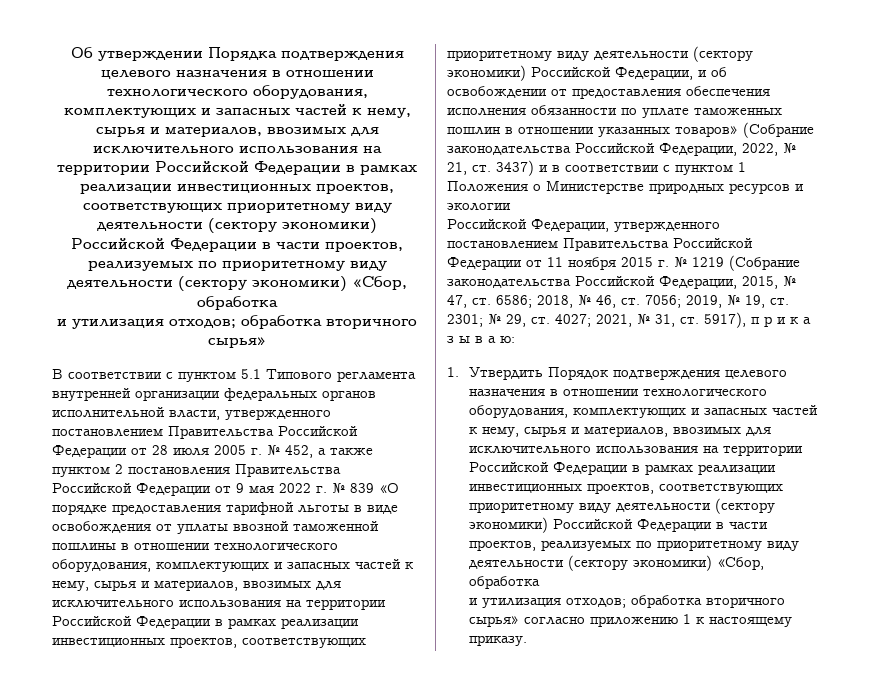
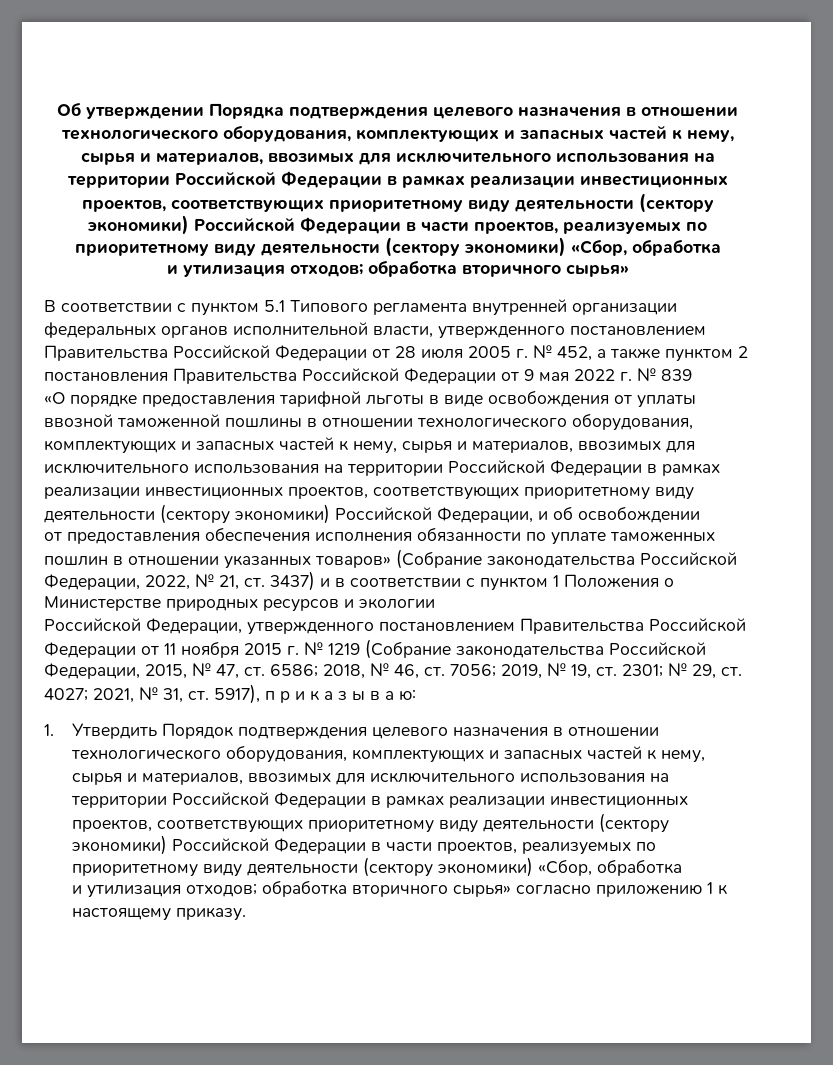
- В соответствии с пунктом 5.1 Типового регламента внутренней организации федеральных органов исполнительной власти, утвержденного постановлением Правительства Российской Федерации от 28 июля 2005 г. № 452, а также пунктом 2 постановления Правительства Российской Федерации от 9 мая 2022 г. № 839 «О порядке предоставления тарифной льготы в виде освобождения от уплаты ввозной таможенной пошлины в отношении технологического оборудования, комплектующих и запасных частей к нему, сырья и материалов, ввозимых для исключительного использования на территории Российской Федерации в рамках реализации инвестиционных проектов, соответствующих приоритетному виду деятельности (сектору экономики) Российской Федерации, и об освобождении от предоставления обеспечения исполнения обязанности по уплате таможенных пошлин в отношении указанных товаров» (Собрание законодательства Российской Федерации, 2022, № 21, ст. 3437) и в соответствии с пунктом 1 Положения о Министерстве природных ресурсов и экологии
+ В соответствии с пунктом 5.1 Типового регламента внутренней организации федеральных органов исполнительной власти, утвержденного постановлением Правительства Российской Федерации от 28 июля 2005 г. № 452, а также пунктом 2 постановления Правительства Российской Федерации от 9 мая 2022 г. № 839
+ «О порядке предоставления тарифной льготы в виде освобождения от уплаты ввозной таможенной пошлины в отношении технологического оборудования, комплектующих и запасных частей к нему, сырья и материалов, ввозимых для исключительного использования на территории Российской Федерации в рамках реализации инвестиционных проектов, соответствующих приоритетному виду деятельности (сектору экономики) Российской Федерации, и об освобождении
+ от предоставления обеспечения исполнения обязанности по уплате таможенных пошлин в отношении указанных товаров» (Собрание законодательства Российской Федерации, 2022, № 21, ст. 3437) и в соответствии с пунктом 1 Положения о Министерстве природных ресурсов и экологии

